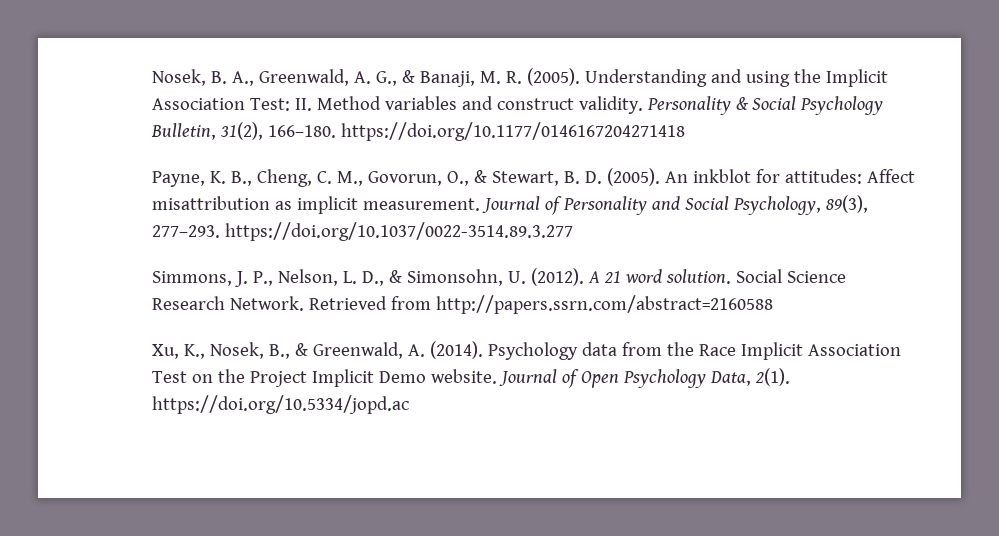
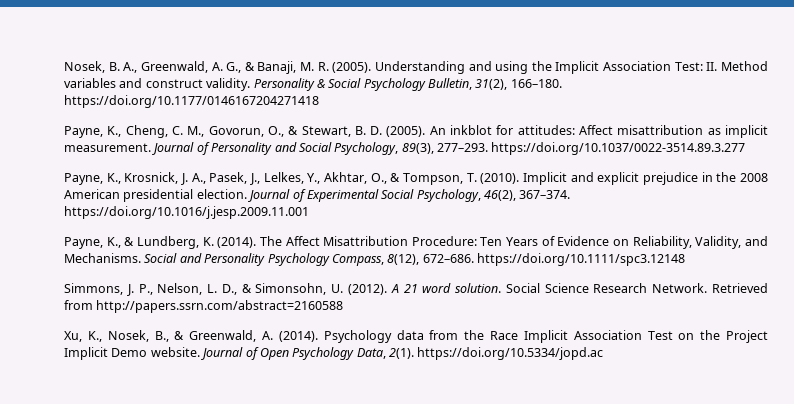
- Payne, K. B., Cheng, C. M., Govorun, O., & Stewart, B. D. (2005).
+ Payne, K., Cheng, C. M., Govorun, O., & Stewart, B. D. (2005).
+ Payne, K., Krosnick, J. A., Pasek, J., Lelkes, Y., Akhtar, O., & Tompson, T. (2010). Implicit and explicit prejudice in the 2008 American presidential election. Journal of Experimental Social Psychology, 46(2), 367–374. https://doi.org/10.1016/j.jesp.2009.11.001
+ Payne, K., & Lundberg, K. (2014). The Affect Misattribution Procedure: Ten Years of Evidence on Reliability, Validity, and Mechanisms. Social and Personality Psychology Compass, 8(12), 672–686. https://doi.org/10.1111/spc3.12148

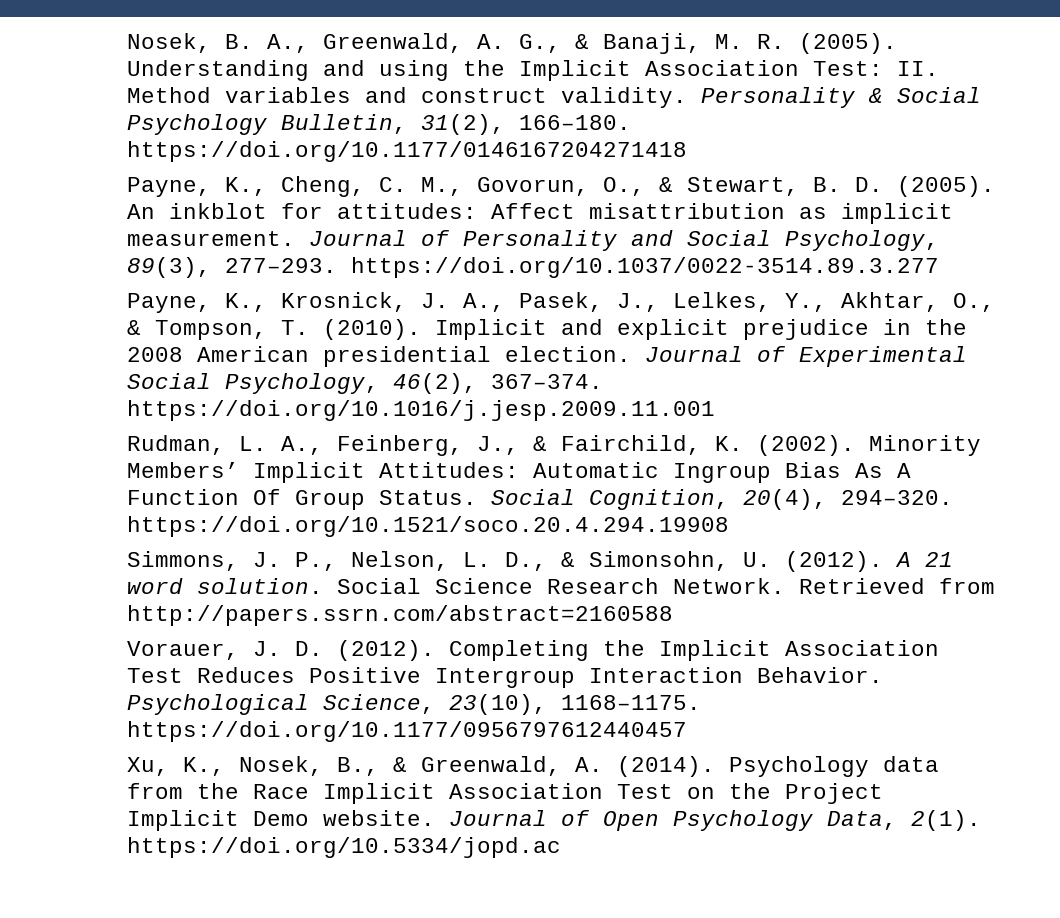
- Payne, K., & Lundberg, K. (2014). The Affect Misattribution Procedure: Ten Years of Evidence on Reliability, Validity, and Mechanisms. Social and Personality Psychology Compass, 8(12), 672–686. https://doi.org/10.1111/spc3.12148
+ Rudman, L. A., Feinberg, J., & Fairchild, K. (2002). Minority Members’ Implicit Attitudes: Automatic Ingroup Bias As A Function Of Group Status. Social Cognition, 20(4), 294–320. https://doi.org/10.1521/soco.20.4.294.19908
+ Vorauer, J. D. (2012). Completing the Implicit Association Test Reduces Positive Intergroup Interaction Behavior. Psychological Science, 23(10), 1168–1175. https://doi.org/10.1177/0956797612440457

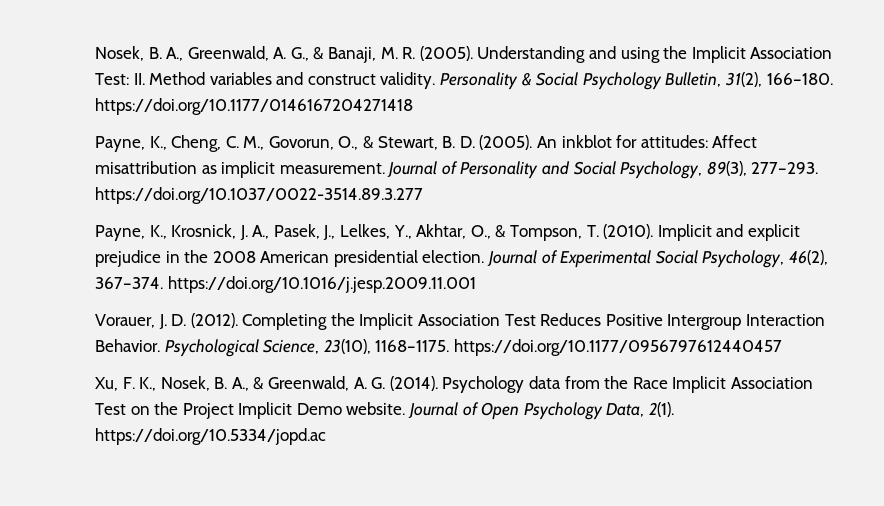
- Rudman, L. A., Feinberg, J., & Fairchild, K. (2002). Minority Members’ Implicit Attitudes: Automatic Ingroup Bias As A Function Of Group Status. Social Cognition, 20(4), 294–320. https://doi.org/10.1521/soco.20.4.294.19908
- Simmons, J. P., Nelson, L. D., & Simonsohn, U. (2012). A 21 word solution. Social Science Research Network. Retrieved from http://papers.ssrn.com/abstract=2160588
- Xu, K., Nosek, B., & Greenwald, A. (2014).
+ Xu, F. K., Nosek, B. A., & Greenwald, A. G. (2014).

